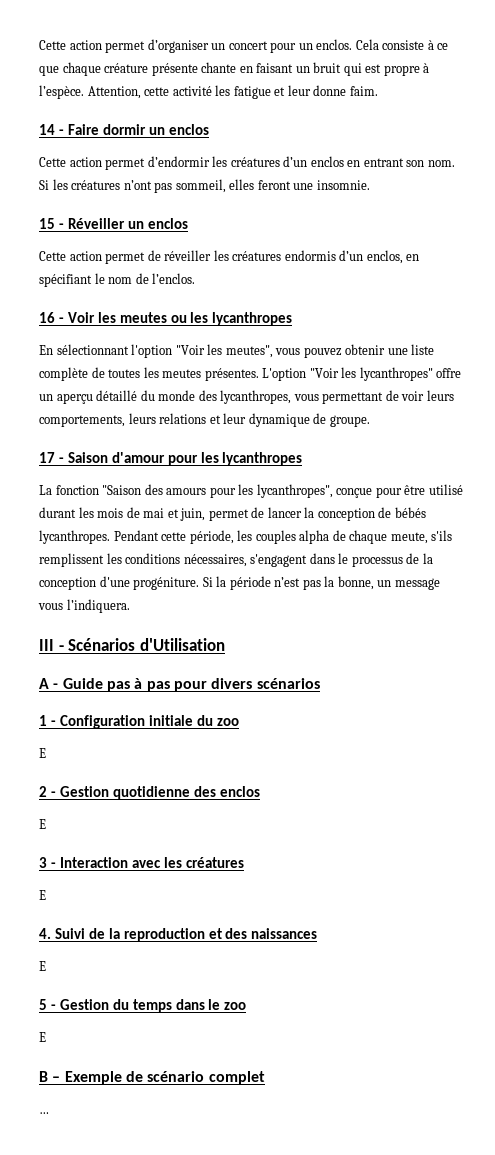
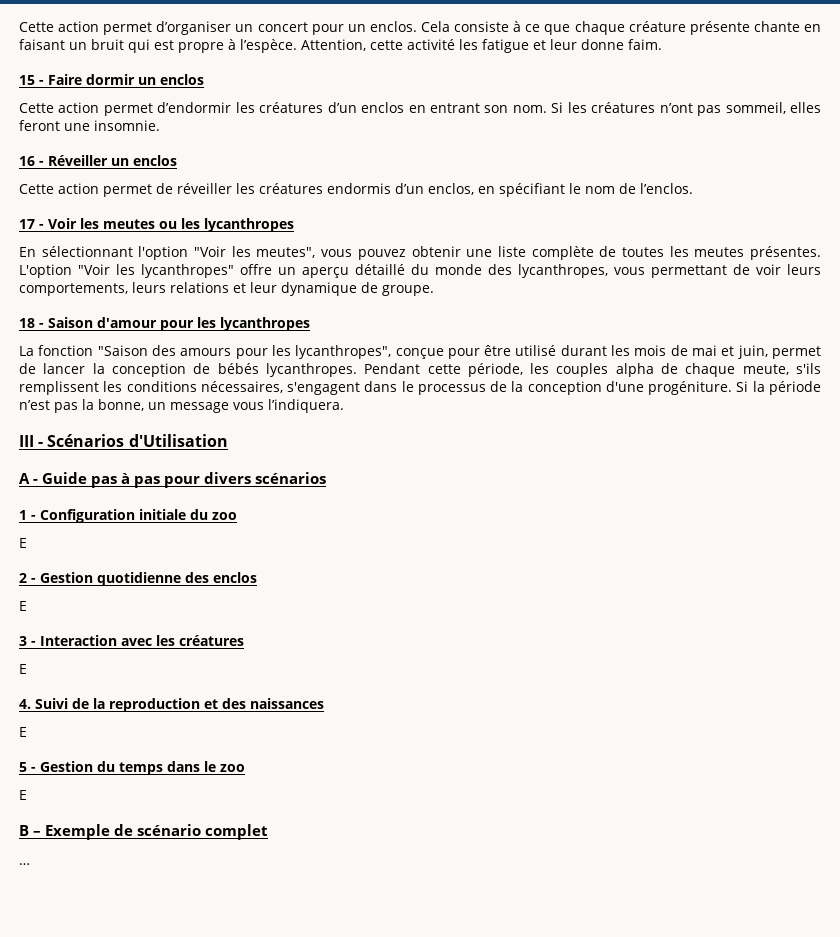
- 14 - Faire dormir un enclos
+ 15 - Faire dormir un enclos
- 15 - Réveiller un enclos
+ 16 - Réveiller un enclos
- 16 - Voir les meutes ou les lycanthropes
+ 17 - Voir les meutes ou les lycanthropes
- 17 - Saison d'amour pour les lycanthropes
+ 18 - Saison d'amour pour les lycanthropes

